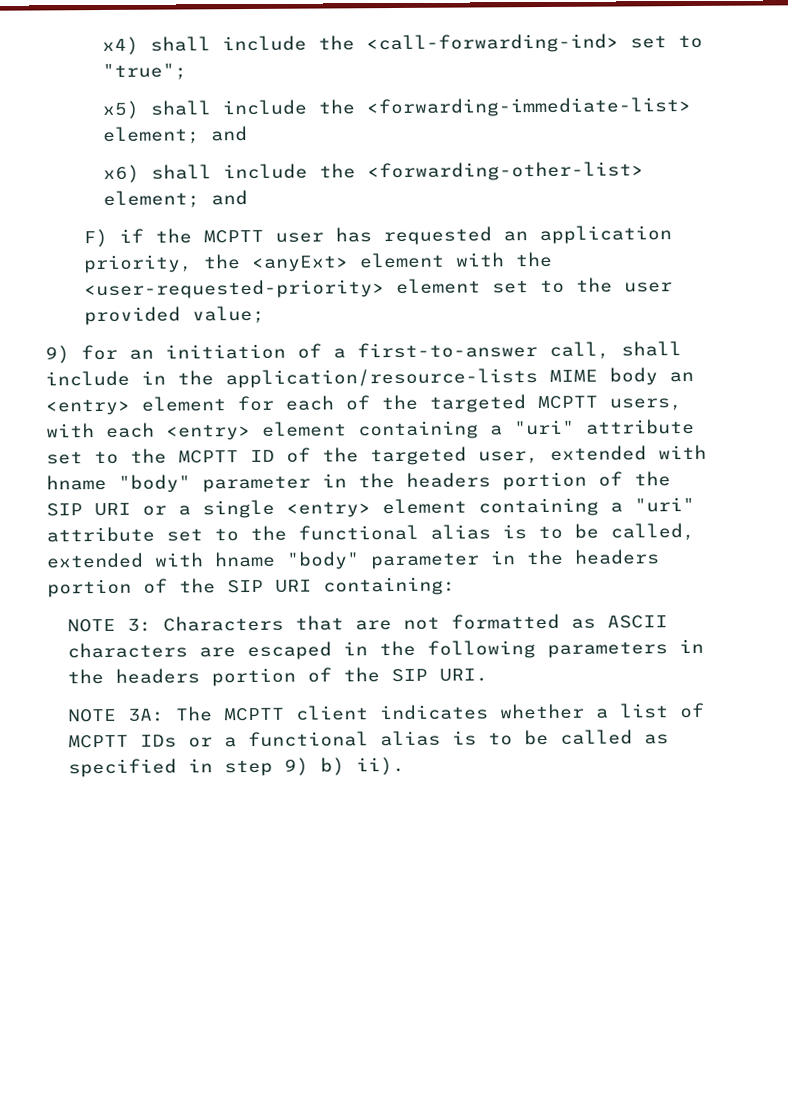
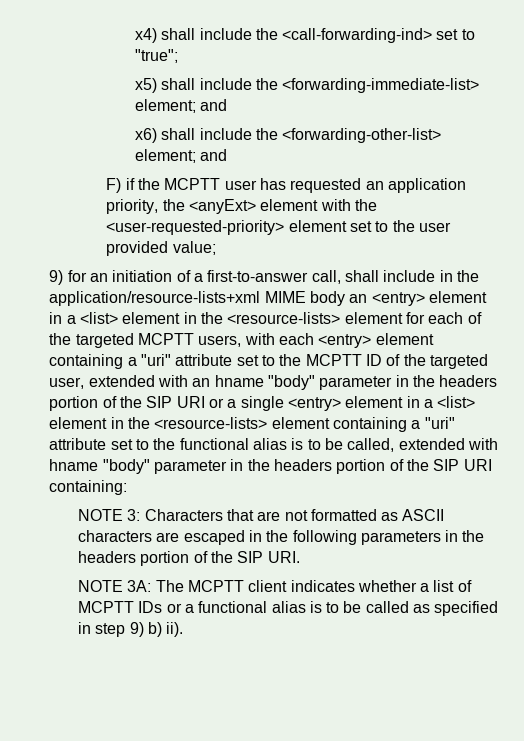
- 9) for an initiation of a first-to-answer call, shall include in the application/resource-lists MIME body an <entry> element for each of the targeted MCPTT users, with each <entry> element containing a "uri" attribute set to the MCPTT ID of the targeted user, extended with hname "body" parameter in the headers portion of the SIP URI or a single <entry> element containing a "uri" attribute set to the functional alias is to be called, extended with hname "body" parameter in the headers portion of the SIP URI containing:
+ 9) for an initiation of a first-to-answer call, shall include in the application/resource-lists+xml MIME body an <entry> element in a <list> element in the <resource-lists> element for each of the targeted MCPTT users, with each <entry> element containing a "uri" attribute set to the MCPTT ID of the targeted user, extended with an hname "body" parameter in the headers portion of the SIP URI or a single <entry> element in a <list> element in the <resource-lists> element containing a "uri" attribute set to the functional alias is to be called, extended with hname "body" parameter in the headers portion of the SIP URI containing:

